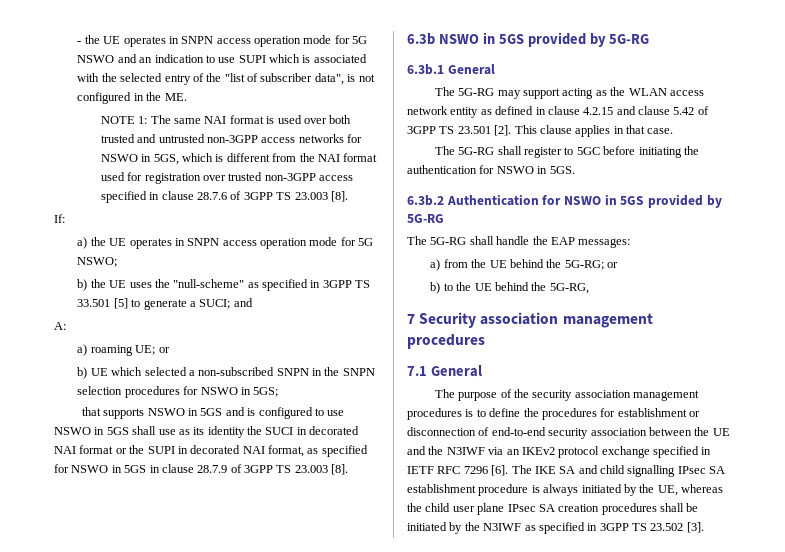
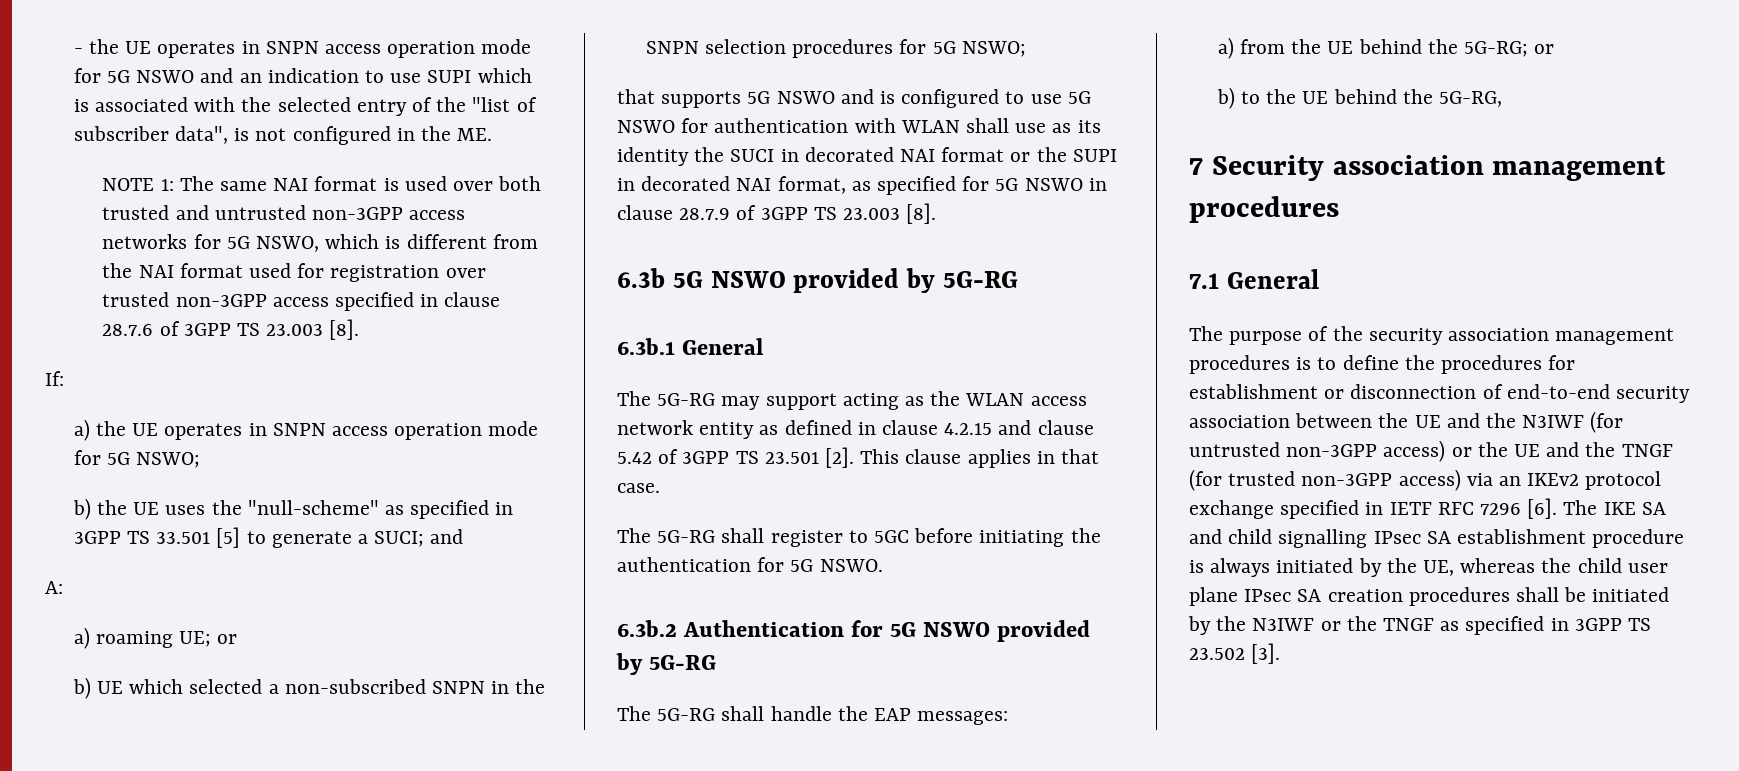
- NOTE 1: The same NAI format is used over both trusted and untrusted non-3GPP access networks for NSWO in 5GS, which is different from the NAI format used for registration over trusted non-3GPP access specified in clause 28.7.6 of 3GPP TS 23.003 [8].
+ NOTE 1: The same NAI format is used over both trusted and untrusted non-3GPP access networks for 5G NSWO, which is different from the NAI format used for registration over trusted non-3GPP access specified in clause 28.7.6 of 3GPP TS 23.003 [8].
- b) UE which selected a non-subscribed SNPN in the SNPN selection procedures for NSWO in 5GS;
+ b) UE which selected a non-subscribed SNPN in the SNPN selection procedures for 5G NSWO;
- that supports NSWO in 5GS and is configured to use NSWO in 5GS shall use as its identity the SUCI in decorated NAI format or the SUPI in decorated NAI format, as specified for NSWO in 5GS in clause 28.7.9 of 3GPP TS 23.003 [8].
+ that supports 5G NSWO and is configured to use 5G NSWO for authentication with WLAN shall use as its identity the SUCI in decorated NAI format or the SUPI in decorated NAI format, as specified for 5G NSWO in clause 28.7.9 of 3GPP TS 23.003 [8].
- 6.3b NSWO in 5GS provided by 5G-RG
+ 6.3b 5G NSWO provided by 5G-RG
- The 5G-RG shall register to 5GC before initiating the authentication for NSWO in 5GS.
+ The 5G-RG shall register to 5GC before initiating the authentication for 5G NSWO.
- 6.3b.2 Authentication for NSWO in 5GS provided by 5G-RG
+ 6.3b.2 Authentication for 5G NSWO provided by 5G-RG
- The purpose of the security association management procedures is to define the procedures for establishment or disconnection of end-to-end security association between the UE and the N3IWF via an IKEv2 protocol exchange specified in IETF RFC 7296 [6].
+ The purpose of the security association management procedures is to define the procedures for establishment or disconnection of end-to-end security association between the UE and the N3IWF (for untrusted non-3GPP access) or the UE and the TNGF (for trusted non-3GPP access) via an IKEv2 protocol exchange specified in IETF RFC 7296 [6].
- The IKE SA and child signalling IPsec SA establishment procedure is always initiated by the UE, whereas the child user plane IPsec SA creation procedures shall be initiated by the N3IWF as specified in 3GPP TS 23.502 [3].
+ The IKE SA and child signalling IPsec SA establishment procedure is always initiated by the UE, whereas the child user plane IPsec SA creation procedures shall be initiated by the N3IWF or the TNGF as specified in 3GPP TS 23.502 [3].

